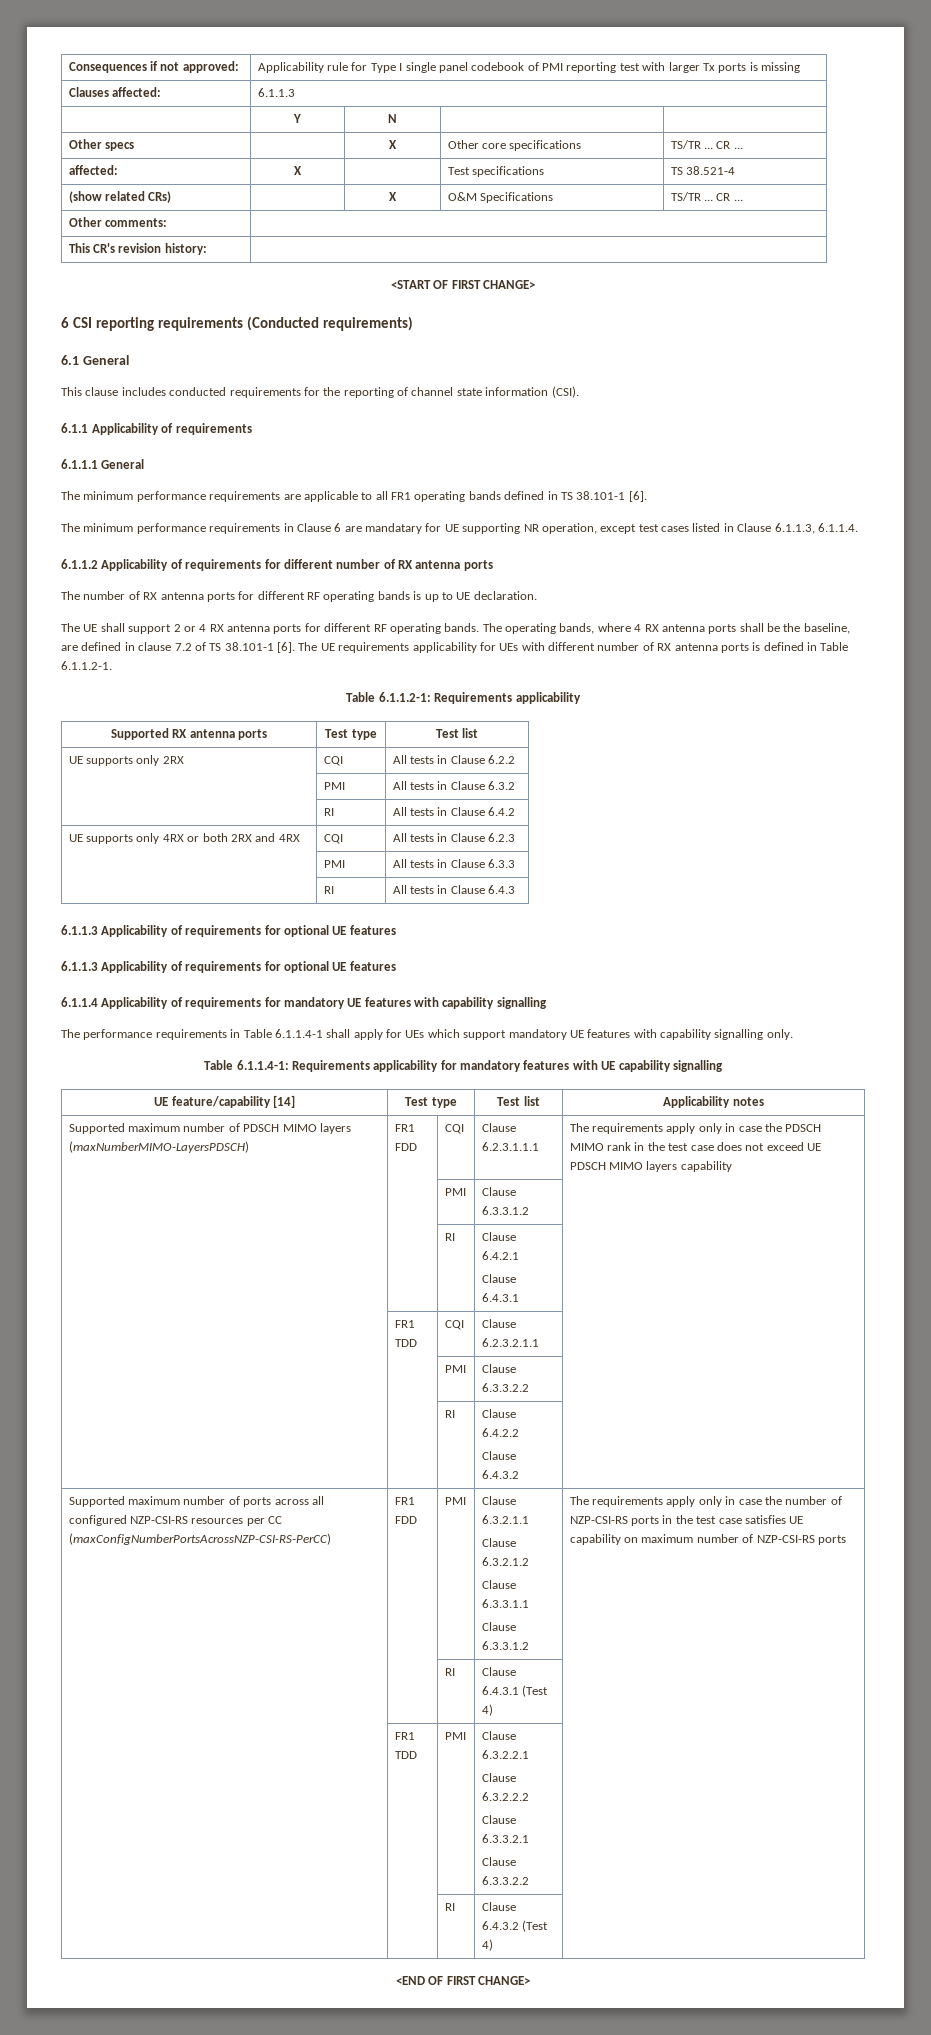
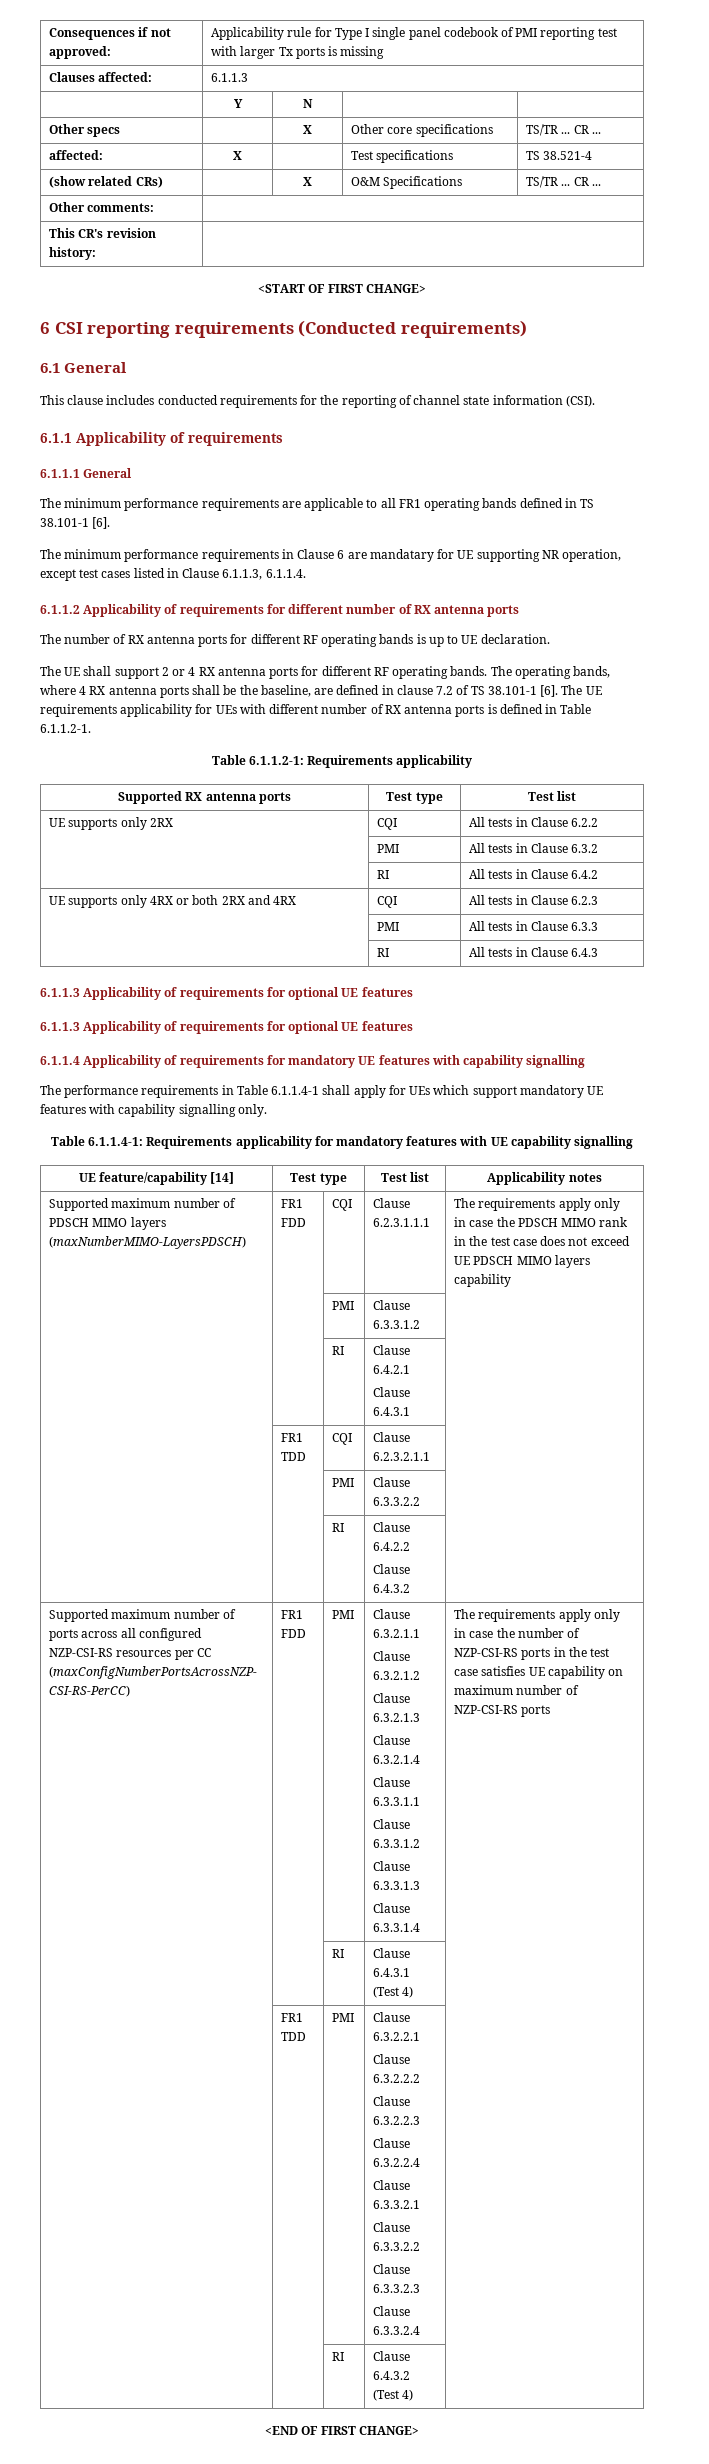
+ Clause 6.3.2.1.3
+ Clause 6.3.2.1.4
+ Clause 6.3.3.1.3
+ Clause 6.3.3.1.4
  | FR1 TDD | PMI | Clause 6.3.2.2.1
  Clause 6.3.2.2.2
+ Clause 6.3.2.2.3
+ Clause 6.3.2.2.4
  Clause 6.3.3.2.1
- Clause 6.3.3.2.2 |
+ Clause 6.3.3.2.2
+ Clause 6.3.3.2.3
+ Clause 6.3.3.2.4 |

